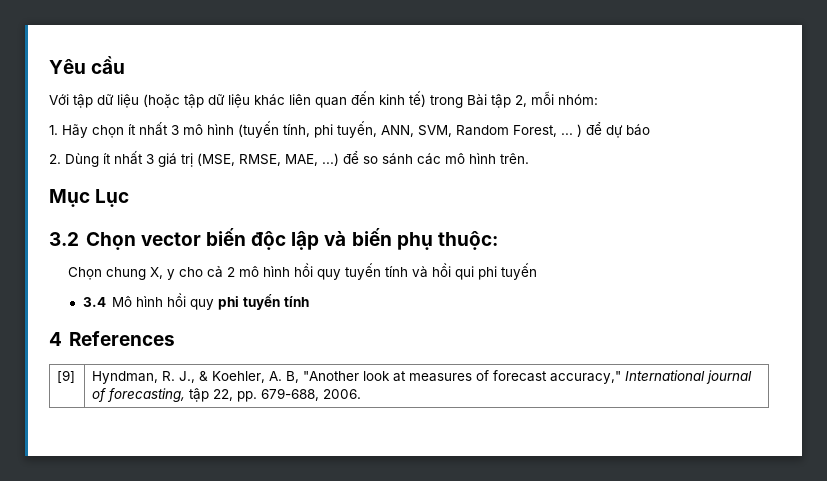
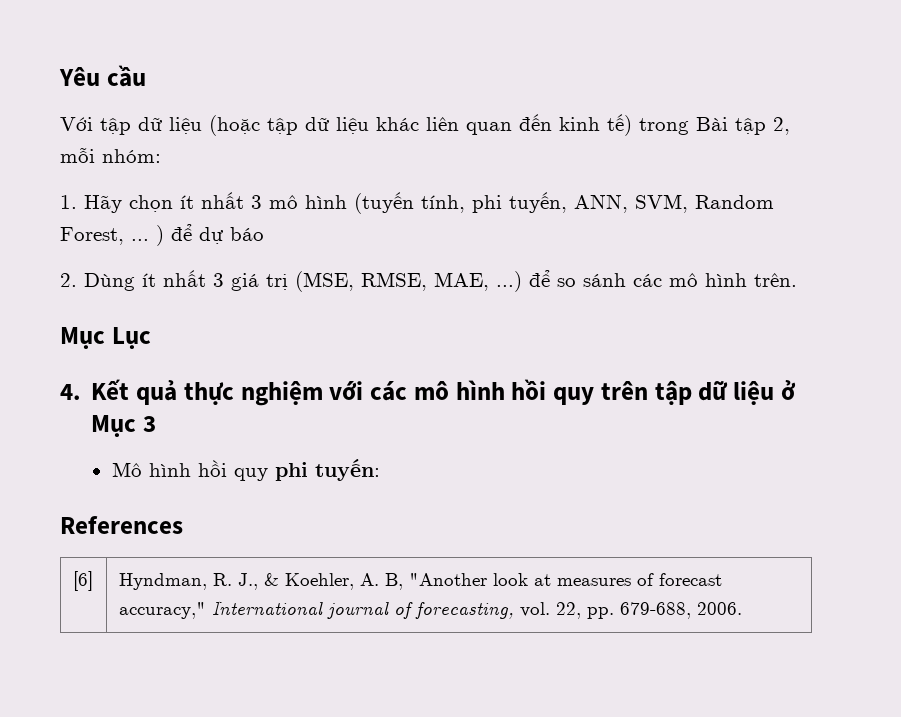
- 3.2 Chọn vector biến độc lập và biến phụ thuộc:
- Chọn chung X, y cho cả 2 mô hình hồi quy tuyến tính và hồi qui phi tuyến
- 3.4 Mô hình hồi quy phi tuyến tính
- 4 References
+ 4. Kết quả thực nghiệm với các mô hình hồi quy trên tập dữ liệu ở Mục 3
+ Mô hình hồi quy phi tuyến:
+ References
- [9] | Hyndman, R. J., & Koehler, A. B, "Another look at measures of forecast accuracy," International journal of forecasting, tập 22, pp. 679-688, 2006.
+ [6] | Hyndman, R. J., & Koehler, A. B, "Another look at measures of forecast accuracy," International journal of forecasting, vol. 22, pp. 679-688, 2006.

